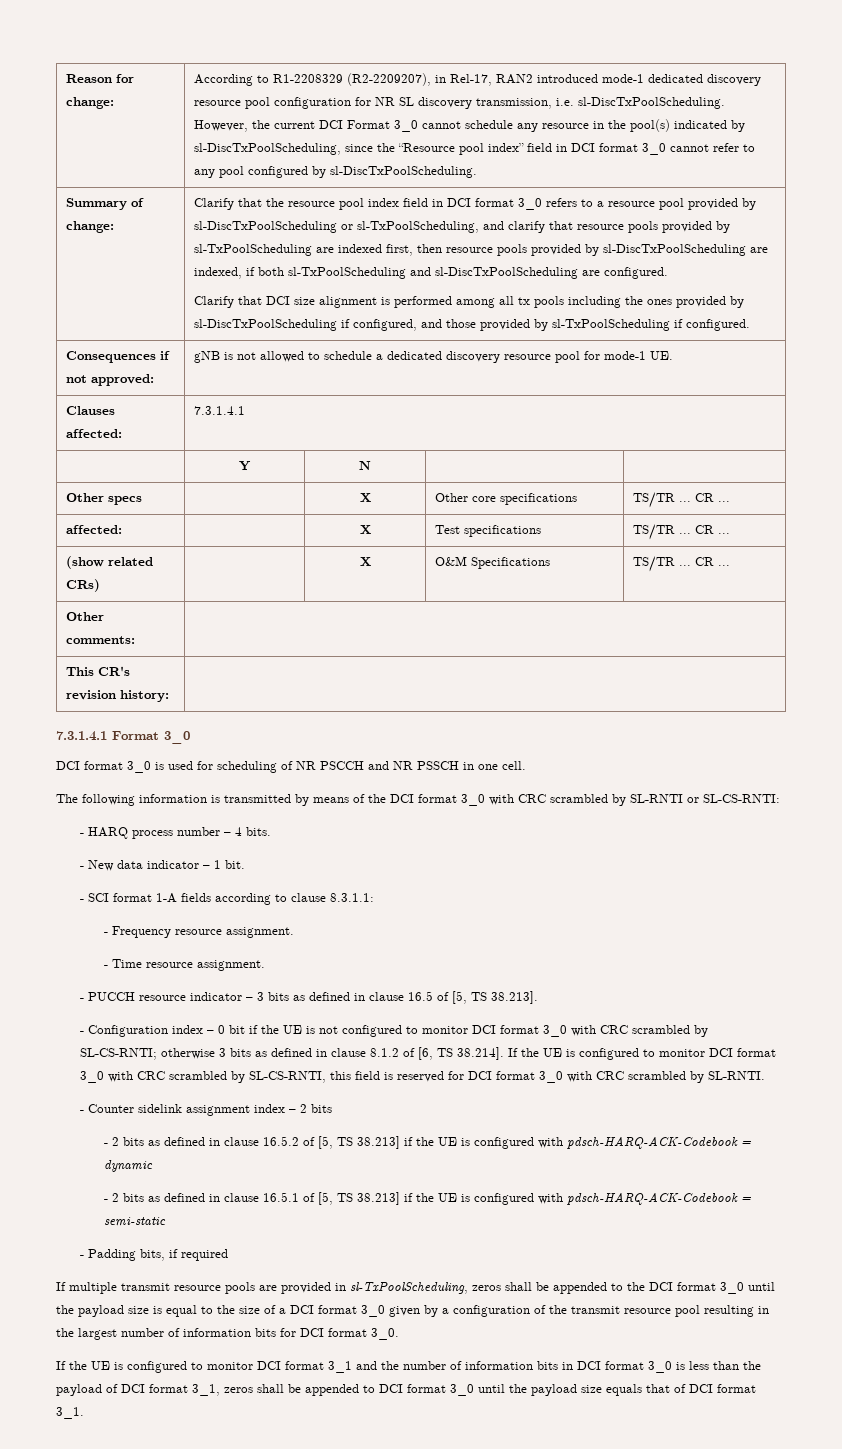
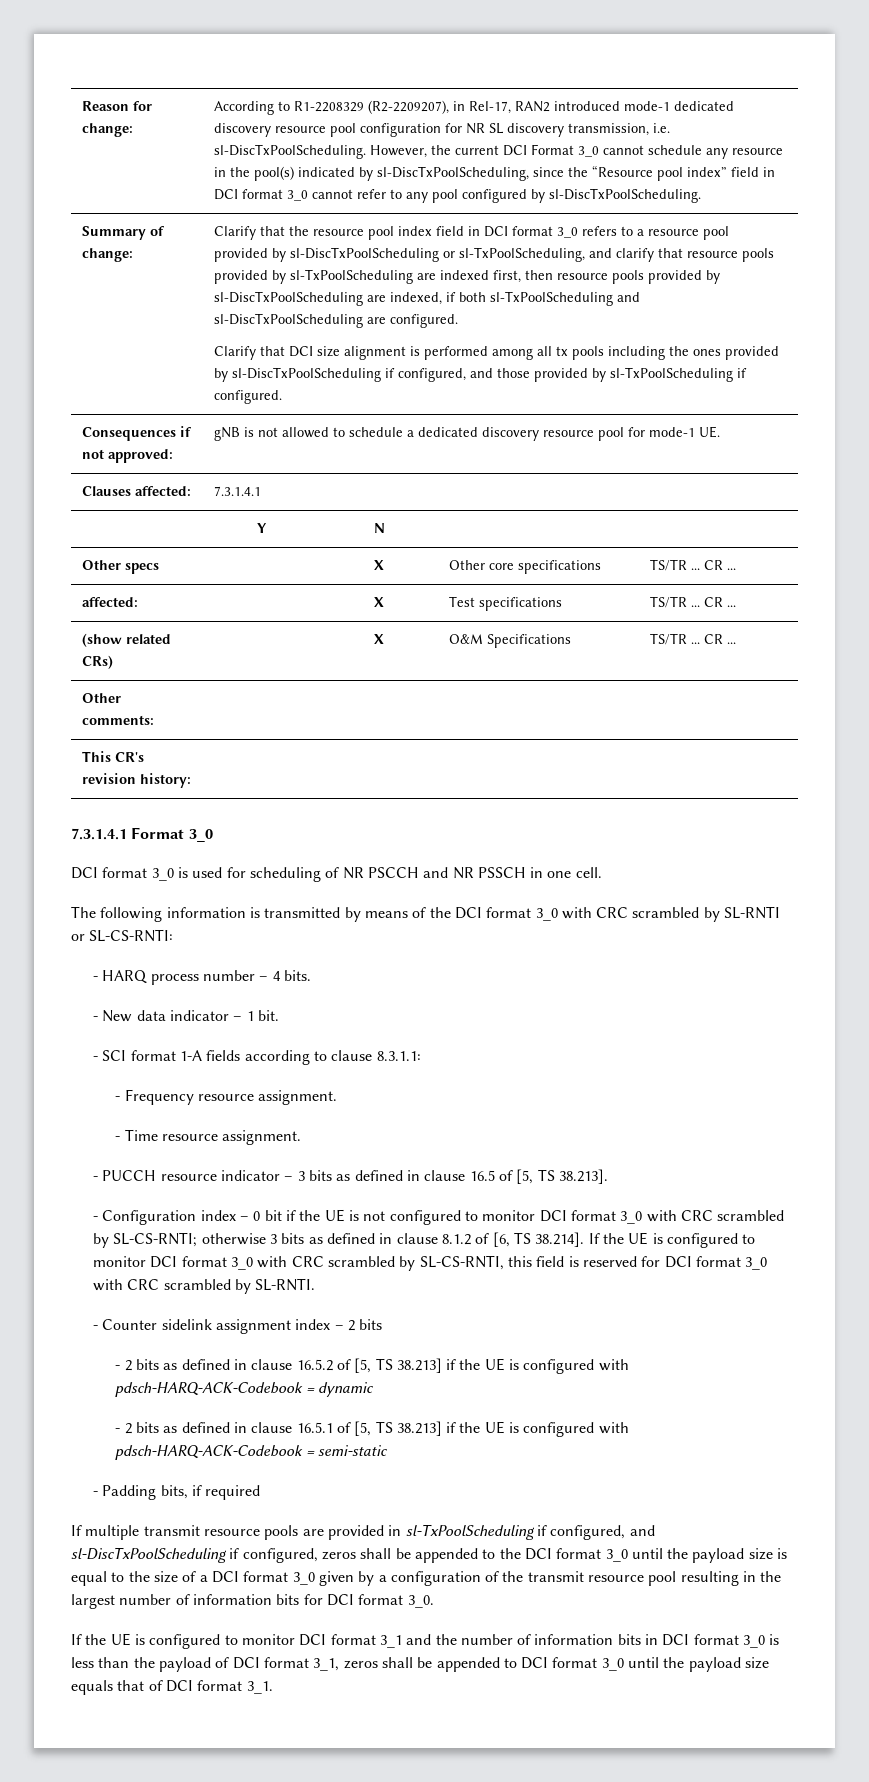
- If multiple transmit resource pools are provided in sl-TxPoolScheduling, zeros shall be appended to the DCI format 3_0 until the payload size is equal to the size of a DCI format 3_0 given by a configuration of the transmit resource pool resulting in the largest number of information bits for DCI format 3_0.
+ If multiple transmit resource pools are provided in sl-TxPoolScheduling if configured, and sl-DiscTxPoolScheduling if configured, zeros shall be appended to the DCI format 3_0 until the payload size is equal to the size of a DCI format 3_0 given by a configuration of the transmit resource pool resulting in the largest number of information bits for DCI format 3_0.

